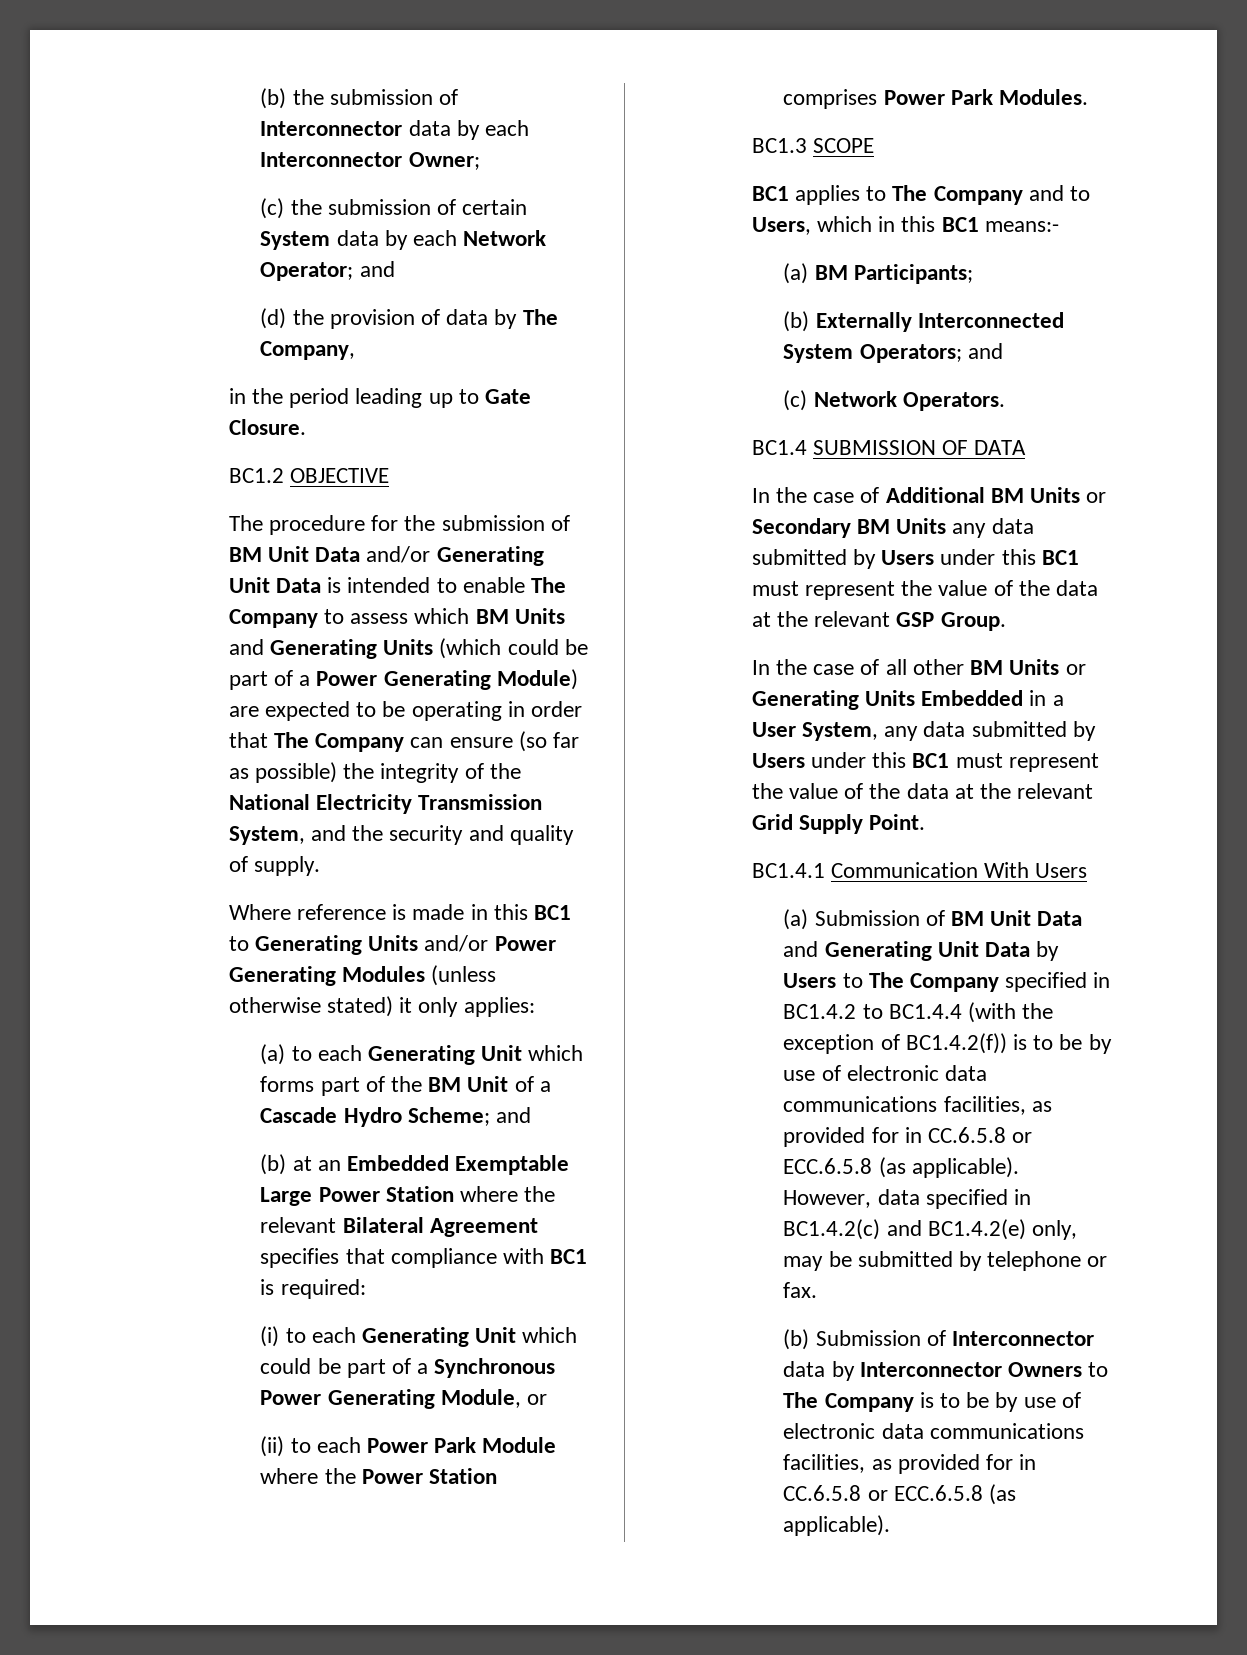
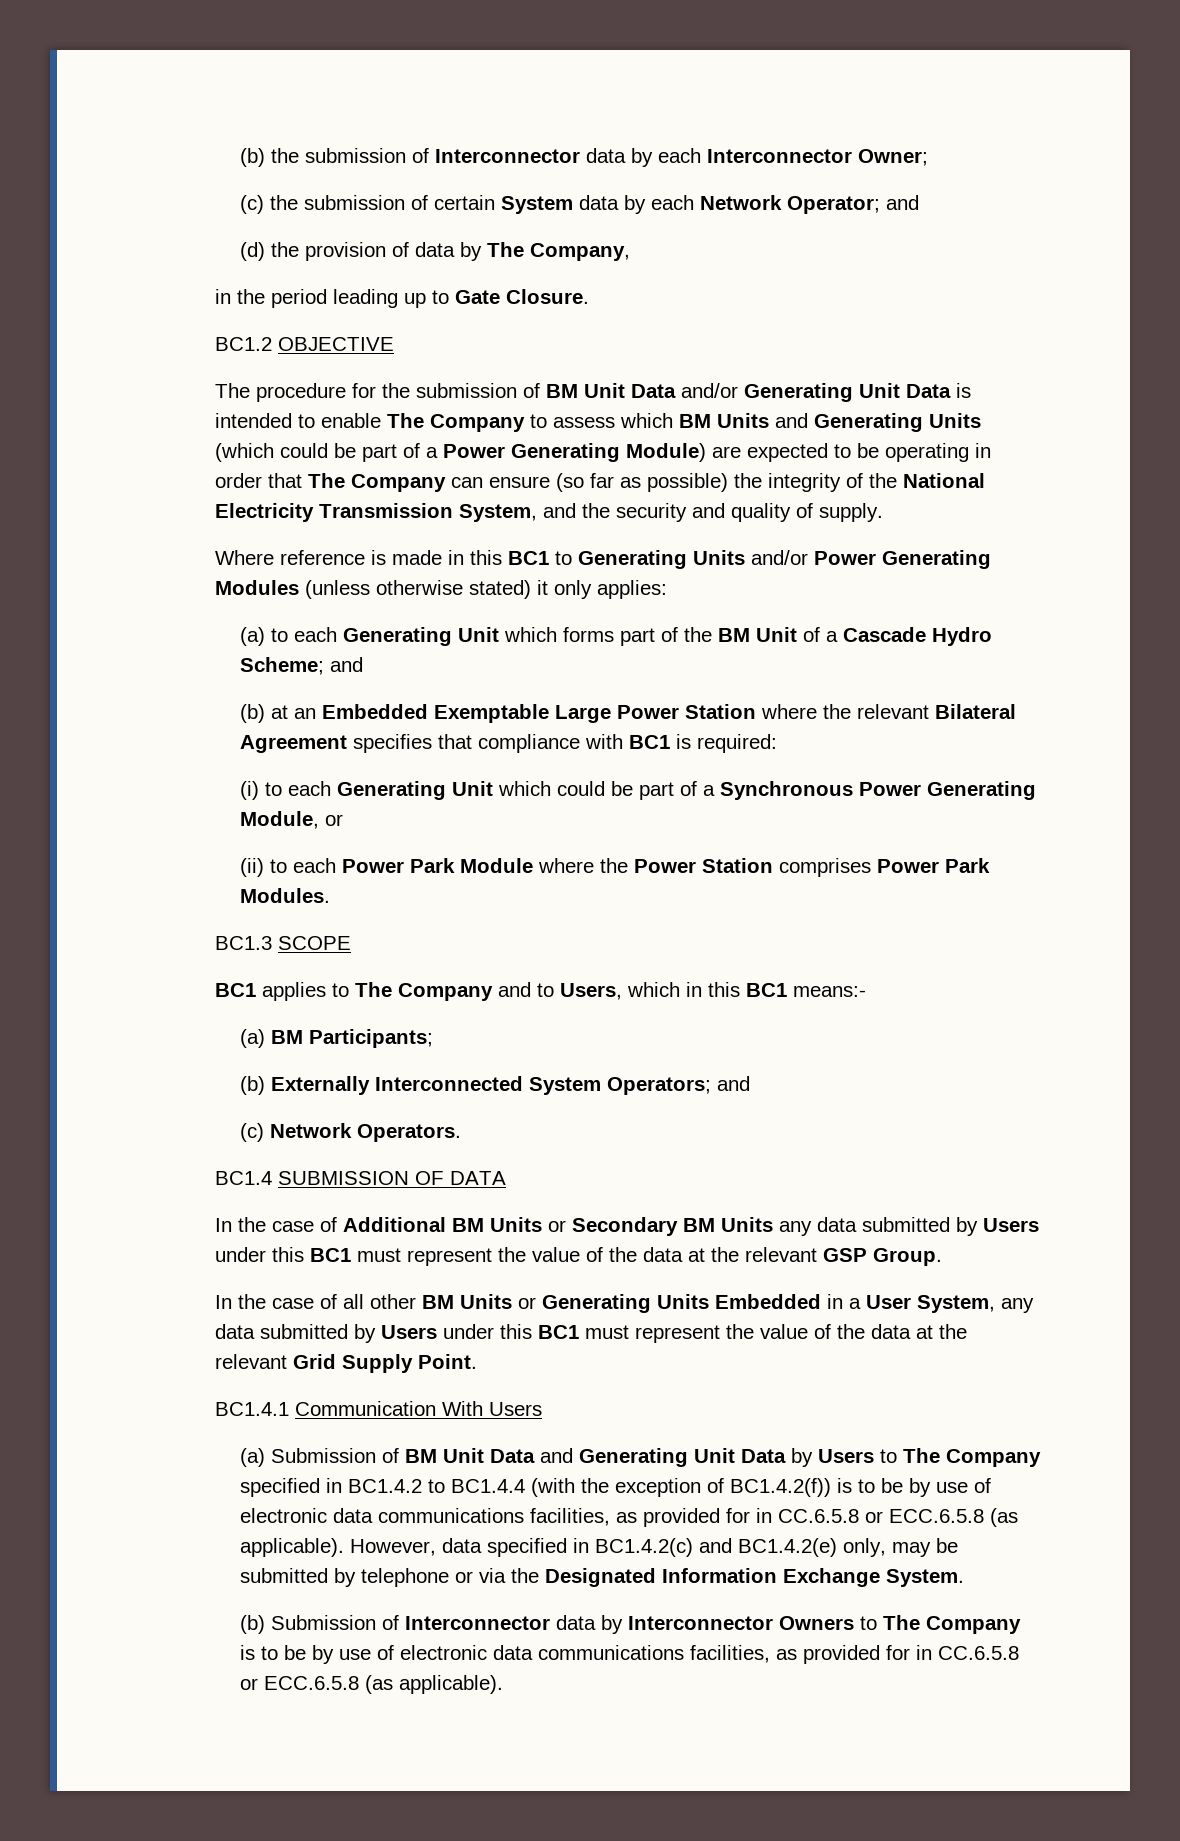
- However, data specified in BC1.4.2(c) and BC1.4.2(e) only, may be submitted by telephone or fax.
+ However, data specified in BC1.4.2(c) and BC1.4.2(e) only, may be submitted by telephone or via the Designated Information Exchange System.

